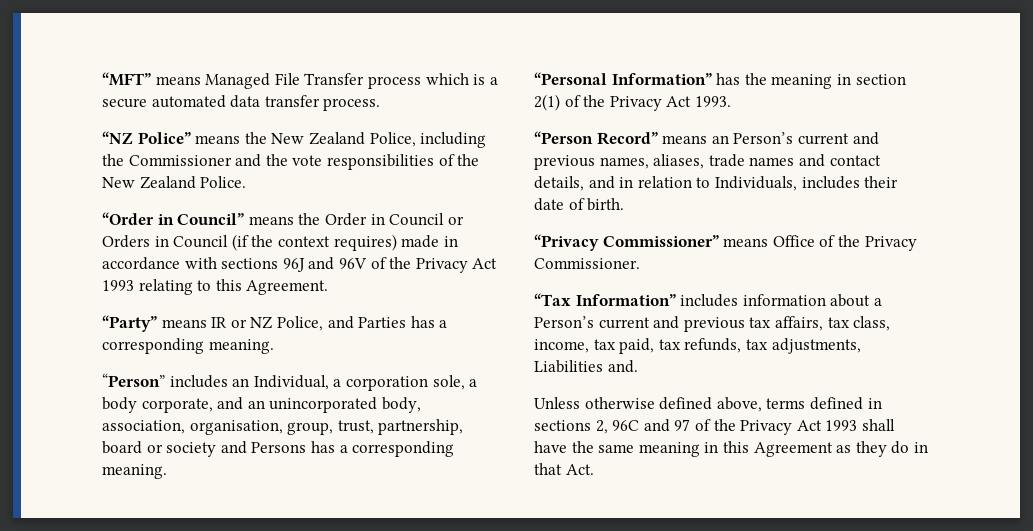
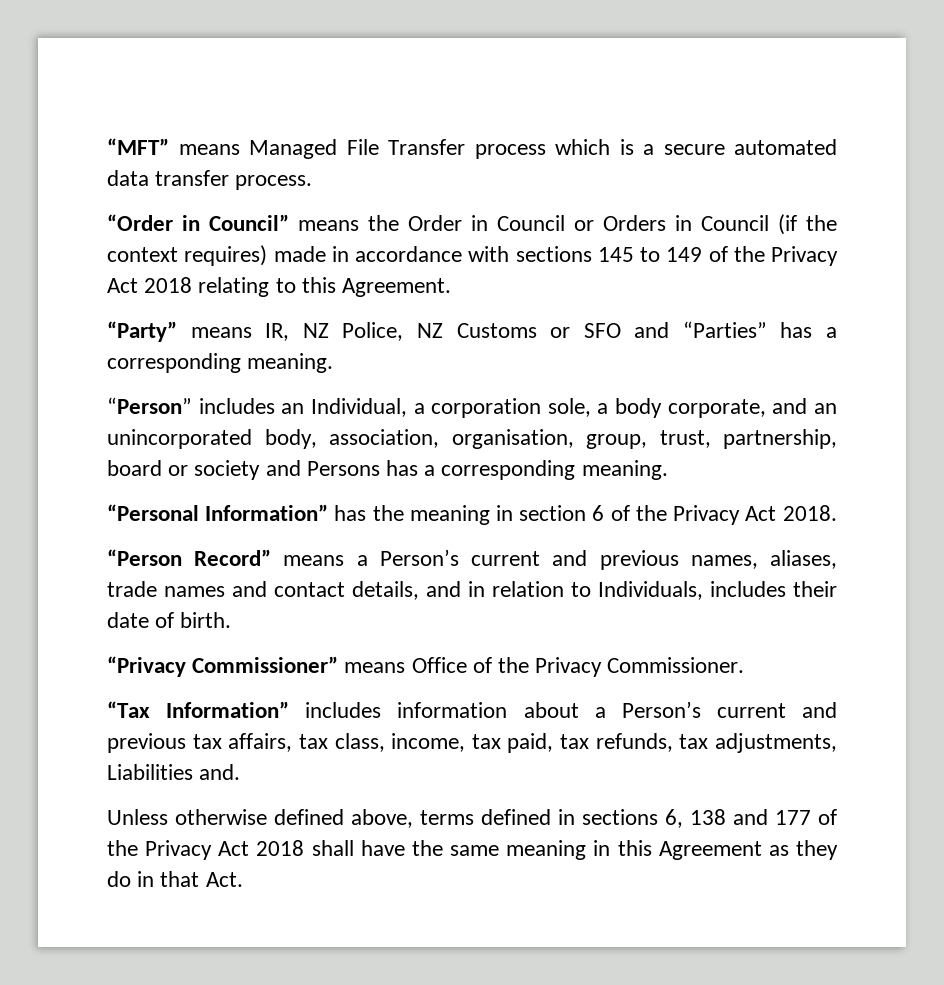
- “NZ Police” means the New Zealand Police, including the Commissioner and the vote responsibilities of the New Zealand Police.
- “Order in Council” means the Order in Council or Orders in Council (if the context requires) made in accordance with sections 96J and 96V of the Privacy Act 1993 relating to this Agreement.
+ “Order in Council” means the Order in Council or Orders in Council (if the context requires) made in accordance with sections 145 to 149 of the Privacy Act 2018 relating to this Agreement.
- “Party” means IR or NZ Police, and Parties has a corresponding meaning.
+ “Party” means IR, NZ Police, NZ Customs or SFO and “Parties” has a corresponding meaning.
- “Personal Information” has the meaning in section 2(1) of the Privacy Act 1993.
+ “Personal Information” has the meaning in section 6 of the Privacy Act 2018.
- “Person Record” means an Person’s current and previous names, aliases, trade names and contact details, and in relation to Individuals, includes their date of birth.
+ “Person Record” means a Person’s current and previous names, aliases, trade names and contact details, and in relation to Individuals, includes their date of birth.
- Unless otherwise defined above, terms defined in sections 2, 96C and 97 of the Privacy Act 1993 shall have the same meaning in this Agreement as they do in that Act.
+ Unless otherwise defined above, terms defined in sections 6, 138 and 177 of the Privacy Act 2018 shall have the same meaning in this Agreement as they do in that Act.

